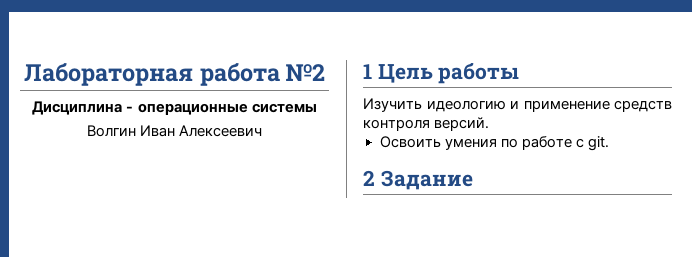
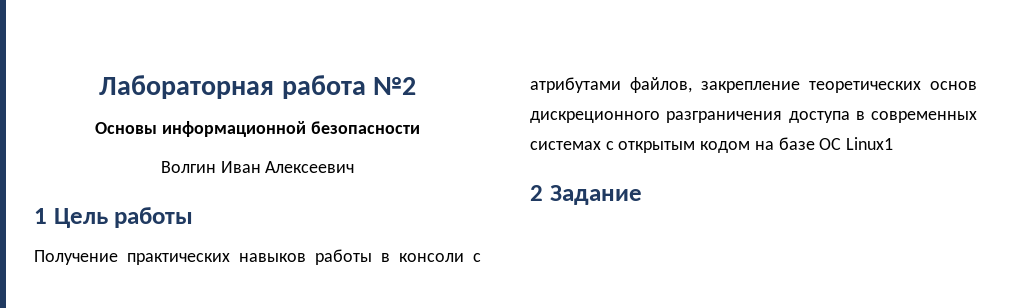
- Дисциплина - операционные системы
+ Основы информационной безопасности
- Изучить идеологию и применение средств контроля версий.
- Освоить умения по работе с git.
+ Получение практических навыков работы в консоли с атрибутами файлов, закрепление теоретических основ дискреционного разграничения доступа в современных системах с открытым кодом на базе ОС Linux1

